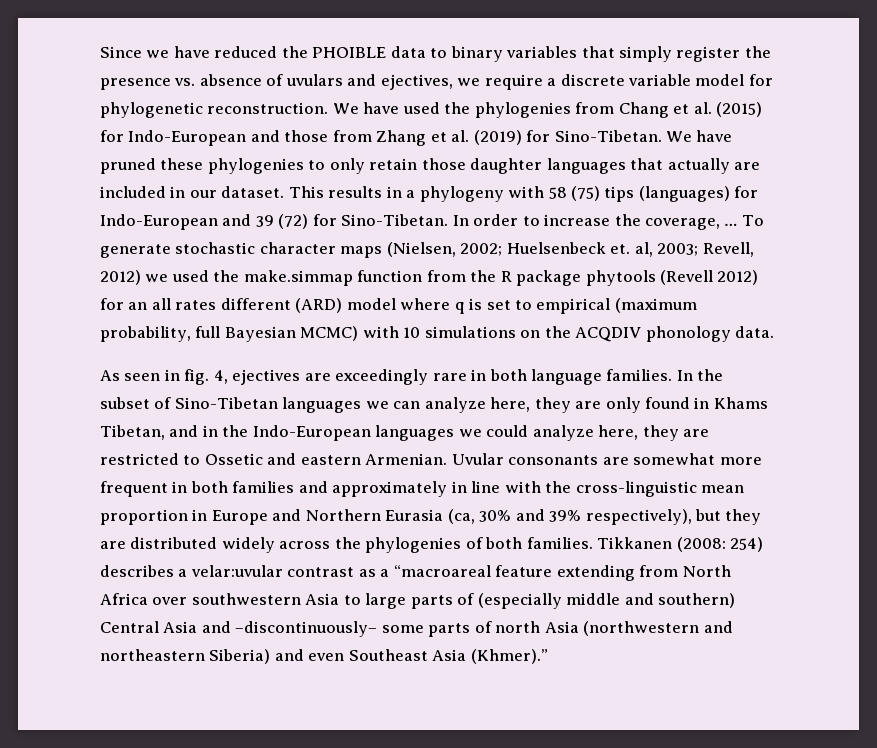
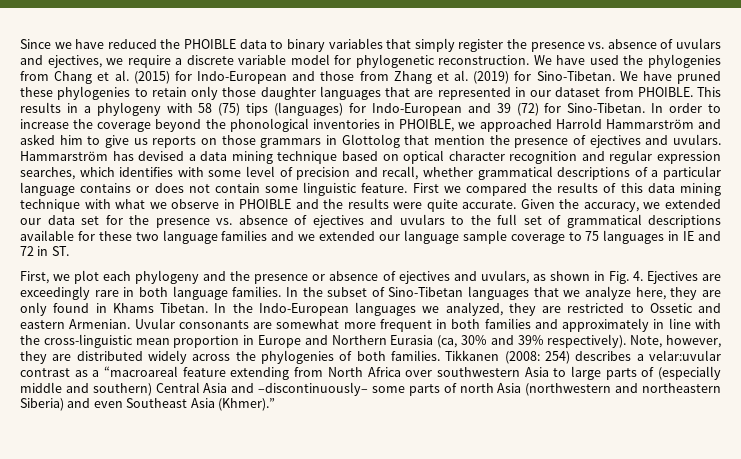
- We have pruned these phylogenies to only retain those daughter languages that actually are included in our dataset.
+ We have pruned these phylogenies to retain only those daughter languages that are represented in our dataset from PHOIBLE.
- In order to increase the coverage, … To generate stochastic character maps (Nielsen, 2002; Huelsenbeck et. al, 2003; Revell, 2012) we used the make.simmap function from the R package phytools (Revell 2012) for an all rates different (ARD) model where q is set to empirical (maximum probability, full Bayesian MCMC) with 10 simulations on the ACQDIV phonology data.
- As seen in fig. 4, ejectives are exceedingly rare in both language families.
+ In order to increase the coverage beyond the phonological inventories in PHOIBLE, we approached Harrold Hammarström and asked him to give us reports on those grammars in Glottolog that mention the presence of ejectives and uvulars. Hammarström has devised a data mining technique based on optical character recognition and regular expression searches, which identifies with some level of precision and recall, whether grammatical descriptions of a particular language contains or does not contain some linguistic feature. First we compared the results of this data mining technique with what we observe in PHOIBLE and the results were quite accurate. Given the accuracy, we extended our data set for the presence vs. absence of ejectives and uvulars to the full set of grammatical descriptions available for these two language families and we extended our language sample coverage to 75 languages in IE and 72 in ST.
+ First, we plot each phylogeny and the presence or absence of ejectives and uvulars, as shown in Fig. 4. Ejectives are exceedingly rare in both language families.
- In the subset of Sino-Tibetan languages we can analyze here, they are only found in Khams Tibetan, and in the Indo-European languages we could analyze here, they are restricted to Ossetic and eastern Armenian.
+ In the subset of Sino-Tibetan languages that we analyze here, they are only found in Khams Tibetan. In the Indo-European languages we analyzed, they are restricted to Ossetic and eastern Armenian.
- Uvular consonants are somewhat more frequent in both families and approximately in line with the cross-linguistic mean proportion in Europe and Northern Eurasia (ca, 30% and 39% respectively), but they are distributed widely across the phylogenies of both families.
+ Uvular consonants are somewhat more frequent in both families and approximately in line with the cross-linguistic mean proportion in Europe and Northern Eurasia (ca, 30% and 39% respectively). Note, however, they are distributed widely across the phylogenies of both families.

